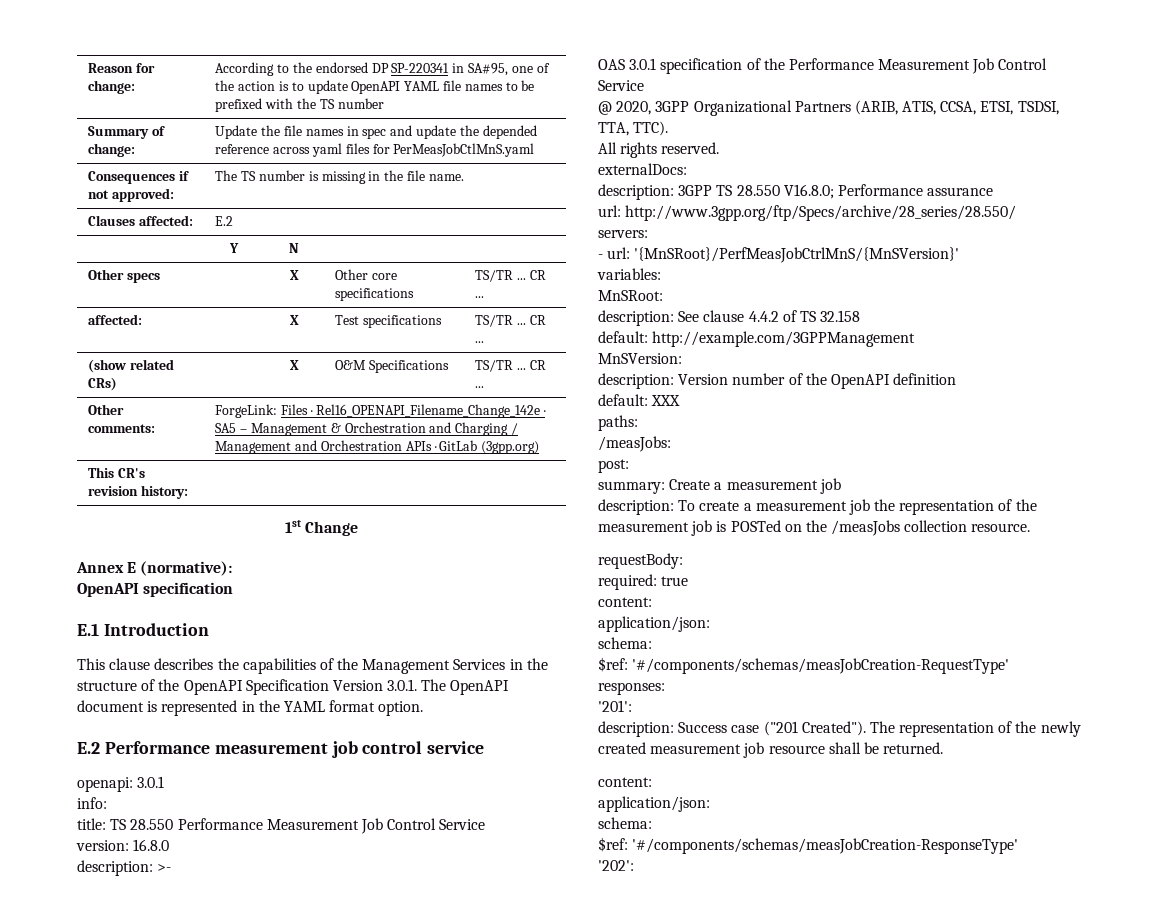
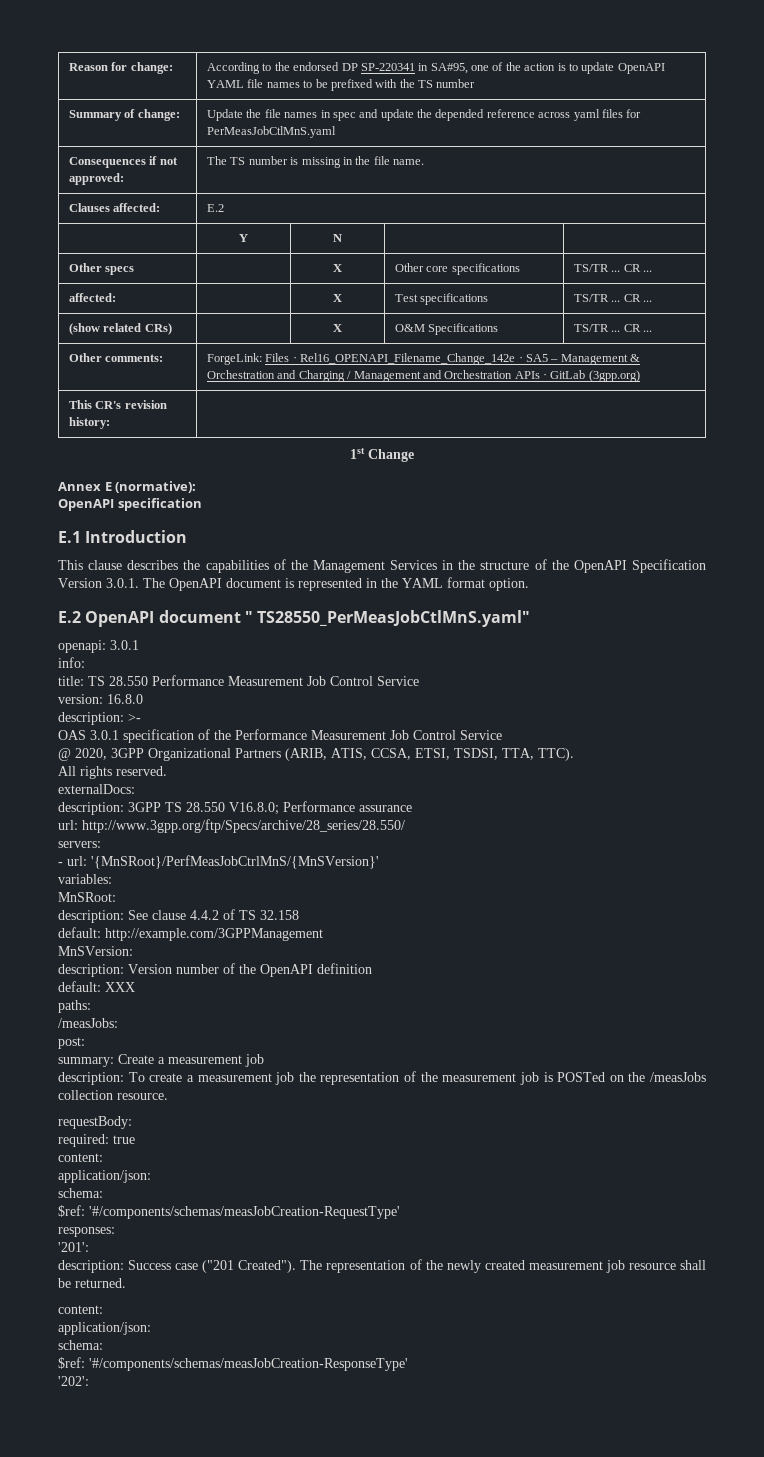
- E.2 Performance measurement job control service
+ E.2 OpenAPI document " TS28550_PerMeasJobCtlMnS.yaml"

